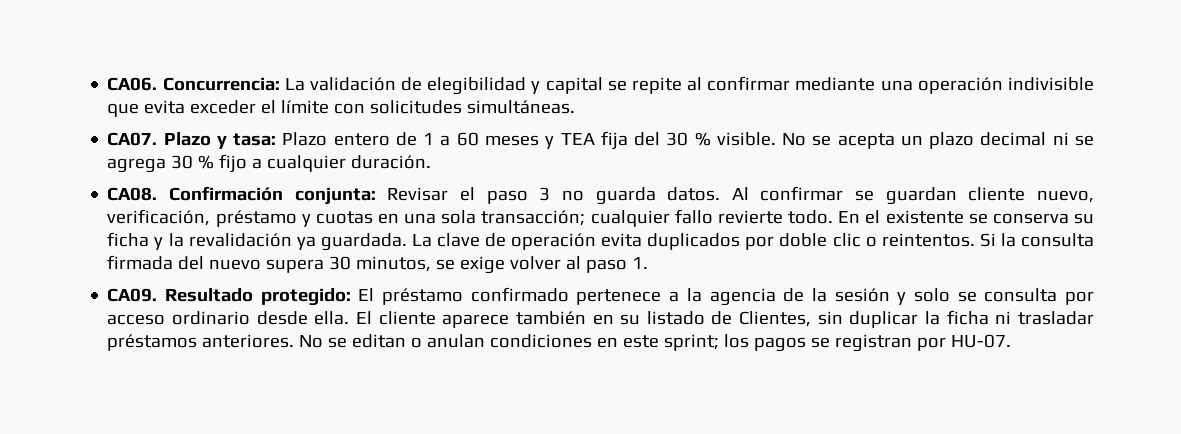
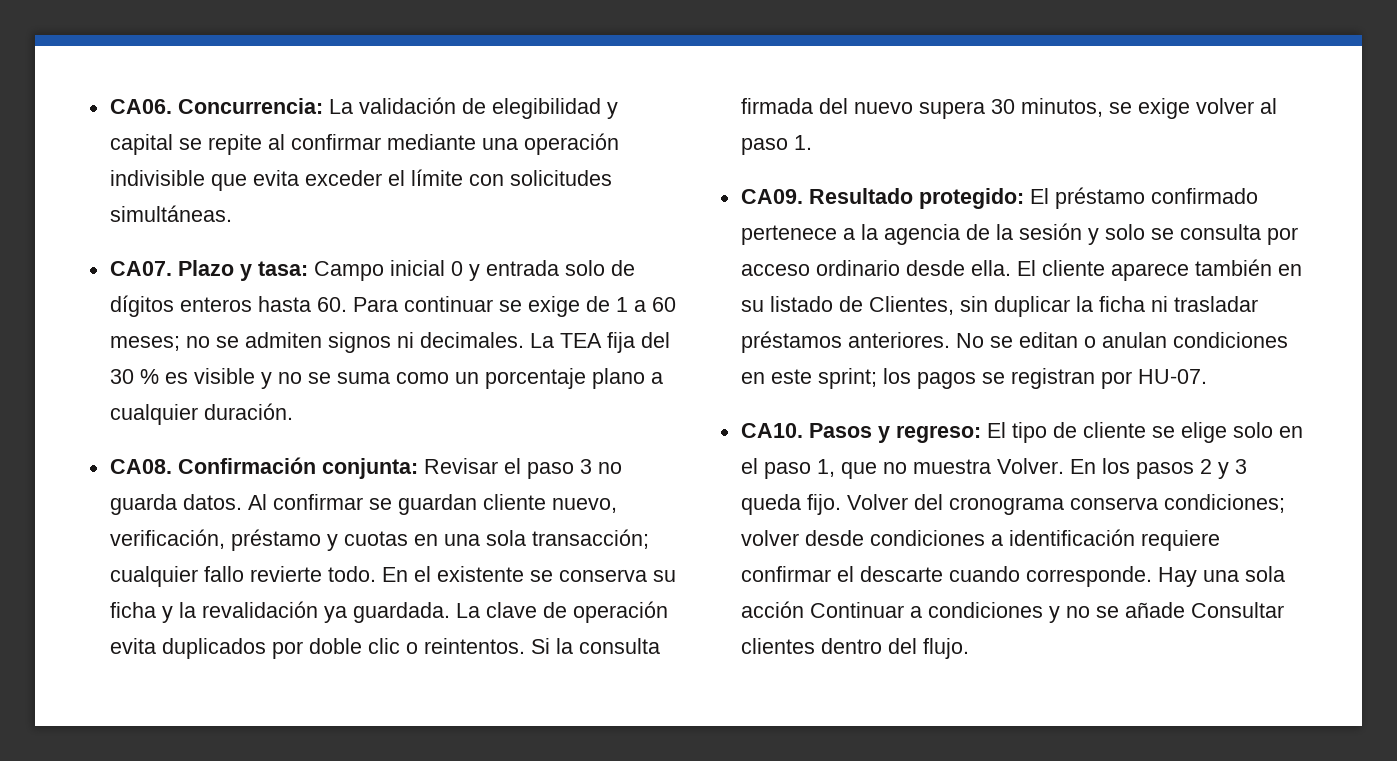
- Plazo y tasa: Plazo entero de 1 a 60 meses y TEA fija del 30 % visible. No se acepta un plazo decimal ni se agrega 30 % fijo a cualquier duración.
+ Plazo y tasa: Campo inicial 0 y entrada solo de dígitos enteros hasta 60. Para continuar se exige de 1 a 60 meses; no se admiten signos ni decimales. La TEA fija del 30 % es visible y no se suma como un porcentaje plano a cualquier duración.
+ CA10. Pasos y regreso: El tipo de cliente se elige solo en el paso 1, que no muestra Volver. En los pasos 2 y 3 queda fijo. Volver del cronograma conserva condiciones; volver desde condiciones a identificación requiere confirmar el descarte cuando corresponde. Hay una sola acción Continuar a condiciones y no se añade Consultar clientes dentro del flujo.

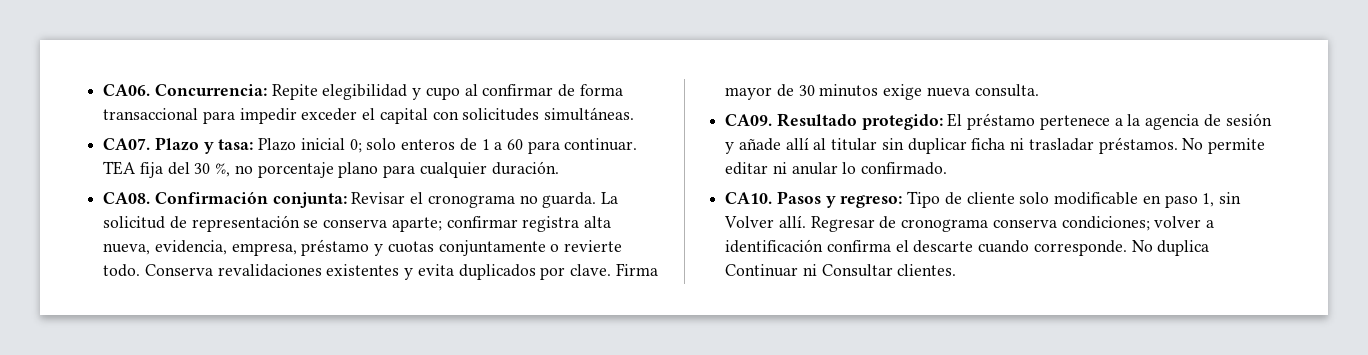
- Concurrencia: La validación de elegibilidad y capital se repite al confirmar mediante una operación indivisible que evita exceder el límite con solicitudes simultáneas.
+ Concurrencia: Repite elegibilidad y cupo al confirmar de forma transaccional para impedir exceder el capital con solicitudes simultáneas.
- Plazo y tasa: Campo inicial 0 y entrada solo de dígitos enteros hasta 60. Para continuar se exige de 1 a 60 meses; no se admiten signos ni decimales. La TEA fija del 30 % es visible y no se suma como un porcentaje plano a cualquier duración.
+ Plazo y tasa: Plazo inicial 0; solo enteros de 1 a 60 para continuar. TEA fija del 30 %, no porcentaje plano para cualquier duración.
- Confirmación conjunta: Revisar el paso 3 no guarda datos. Al confirmar se guardan cliente nuevo, verificación, préstamo y cuotas en una sola transacción; cualquier fallo revierte todo. En el existente se conserva su ficha y la revalidación ya guardada. La clave de operación evita duplicados por doble clic o reintentos. Si la consulta firmada del nuevo supera 30 minutos, se exige volver al paso 1.
+ Confirmación conjunta: Revisar el cronograma no guarda. La solicitud de representación se conserva aparte; confirmar registra alta nueva, evidencia, empresa, préstamo y cuotas conjuntamente o revierte todo. Conserva revalidaciones existentes y evita duplicados por clave. Firma mayor de 30 minutos exige nueva consulta.
- Resultado protegido: El préstamo confirmado pertenece a la agencia de la sesión y solo se consulta por acceso ordinario desde ella. El cliente aparece también en su listado de Clientes, sin duplicar la ficha ni trasladar préstamos anteriores. No se editan o anulan condiciones en este sprint; los pagos se registran por HU-07.
- CA10. Pasos y regreso: El tipo de cliente se elige solo en el paso 1, que no muestra Volver. En los pasos 2 y 3 queda fijo. Volver del cronograma conserva condiciones; volver desde condiciones a identificación requiere confirmar el descarte cuando corresponde. Hay una sola acción Continuar a condiciones y no se añade Consultar clientes dentro del flujo.
+ Resultado protegido: El préstamo pertenece a la agencia de sesión y añade allí al titular sin duplicar ficha ni trasladar préstamos. No permite editar ni anular lo confirmado.
+ CA10. Pasos y regreso: Tipo de cliente solo modificable en paso 1, sin Volver allí. Regresar de cronograma conserva condiciones; volver a identificación confirma el descarte cuando corresponde. No duplica Continuar ni Consultar clientes.

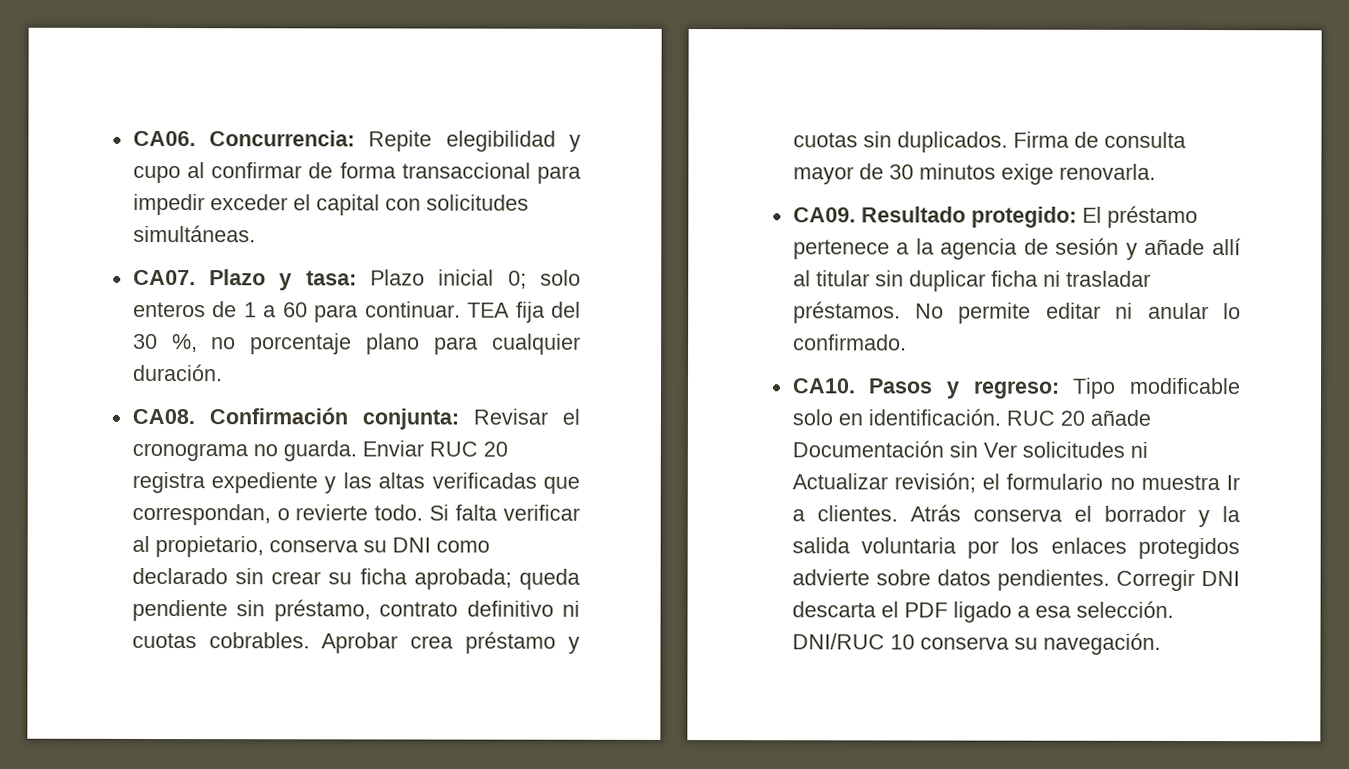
- La solicitud de representación se conserva aparte; confirmar registra alta nueva, evidencia, empresa, préstamo y cuotas conjuntamente o revierte todo. Conserva revalidaciones existentes y evita duplicados por clave. Firma mayor de 30 minutos exige nueva consulta.
+ Enviar RUC 20 registra expediente y las altas verificadas que correspondan, o revierte todo. Si falta verificar al propietario, conserva su DNI como declarado sin crear su ficha aprobada; queda pendiente sin préstamo, contrato definitivo ni cuotas cobrables. Aprobar crea préstamo y cuotas sin duplicados. Firma de consulta mayor de 30 minutos exige renovarla.
- Pasos y regreso: Tipo de cliente solo modificable en paso 1, sin Volver allí. Regresar de cronograma conserva condiciones; volver a identificación confirma el descarte cuando corresponde. No duplica Continuar ni Consultar clientes.
+ Pasos y regreso: Tipo modificable solo en identificación. RUC 20 añade Documentación sin Ver solicitudes ni Actualizar revisión; el formulario no muestra Ir a clientes. Atrás conserva el borrador y la salida voluntaria por los enlaces protegidos advierte sobre datos pendientes. Corregir DNI descarta el PDF ligado a esa selección. DNI/RUC 10 conserva su navegación.

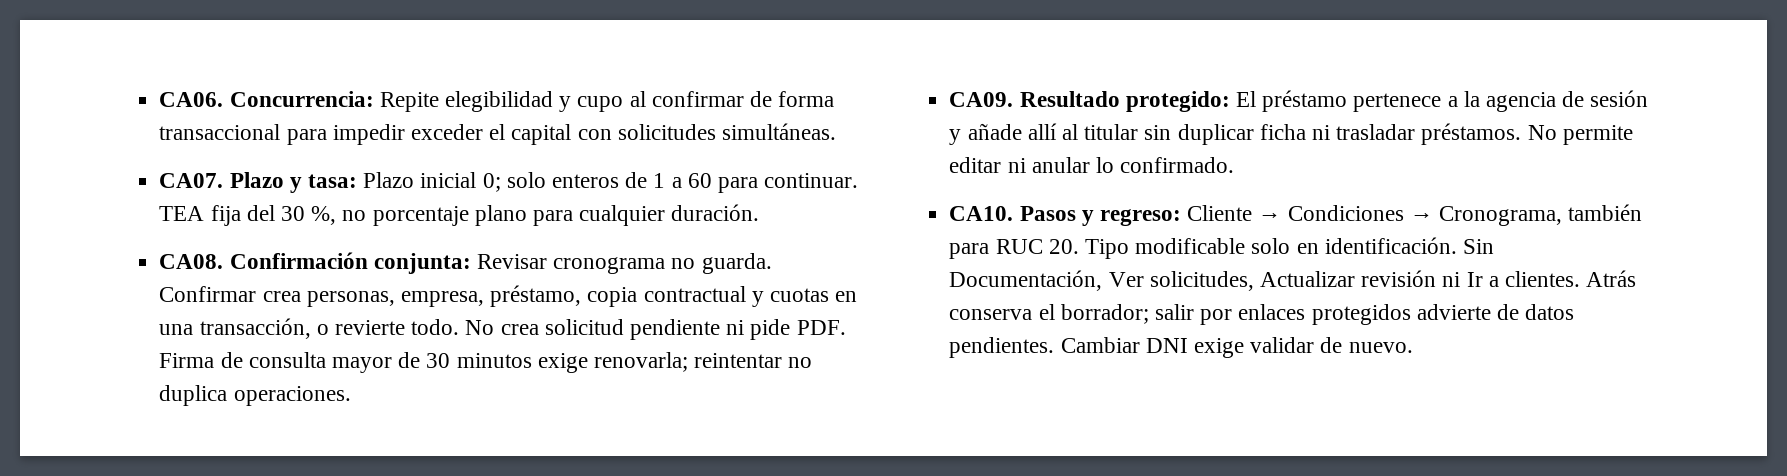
- Confirmación conjunta: Revisar el cronograma no guarda.
+ Confirmación conjunta: Revisar cronograma no guarda.
- Enviar RUC 20 registra expediente y las altas verificadas que correspondan, o revierte todo. Si falta verificar al propietario, conserva su DNI como declarado sin crear su ficha aprobada; queda pendiente sin préstamo, contrato definitivo ni cuotas cobrables. Aprobar crea préstamo y cuotas sin duplicados. Firma de consulta mayor de 30 minutos exige renovarla.
+ Confirmar crea personas, empresa, préstamo, copia contractual y cuotas en una transacción, o revierte todo. No crea solicitud pendiente ni pide PDF. Firma de consulta mayor de 30 minutos exige renovarla; reintentar no duplica operaciones.
- Pasos y regreso: Tipo modificable solo en identificación.
+ Pasos y regreso: Cliente → Condiciones → Cronograma, también para RUC 20. Tipo modificable solo en identificación.
- RUC 20 añade Documentación sin Ver solicitudes ni Actualizar revisión; el formulario no muestra Ir a clientes.
+ Sin Documentación, Ver solicitudes, Actualizar revisión ni Ir a clientes.
- Atrás conserva el borrador y la salida voluntaria por los enlaces protegidos advierte sobre datos pendientes.
+ Atrás conserva el borrador; salir por enlaces protegidos advierte de datos pendientes.
- Corregir DNI descarta el PDF ligado a esa selección. DNI/RUC 10 conserva su navegación.
+ Cambiar DNI exige validar de nuevo.

